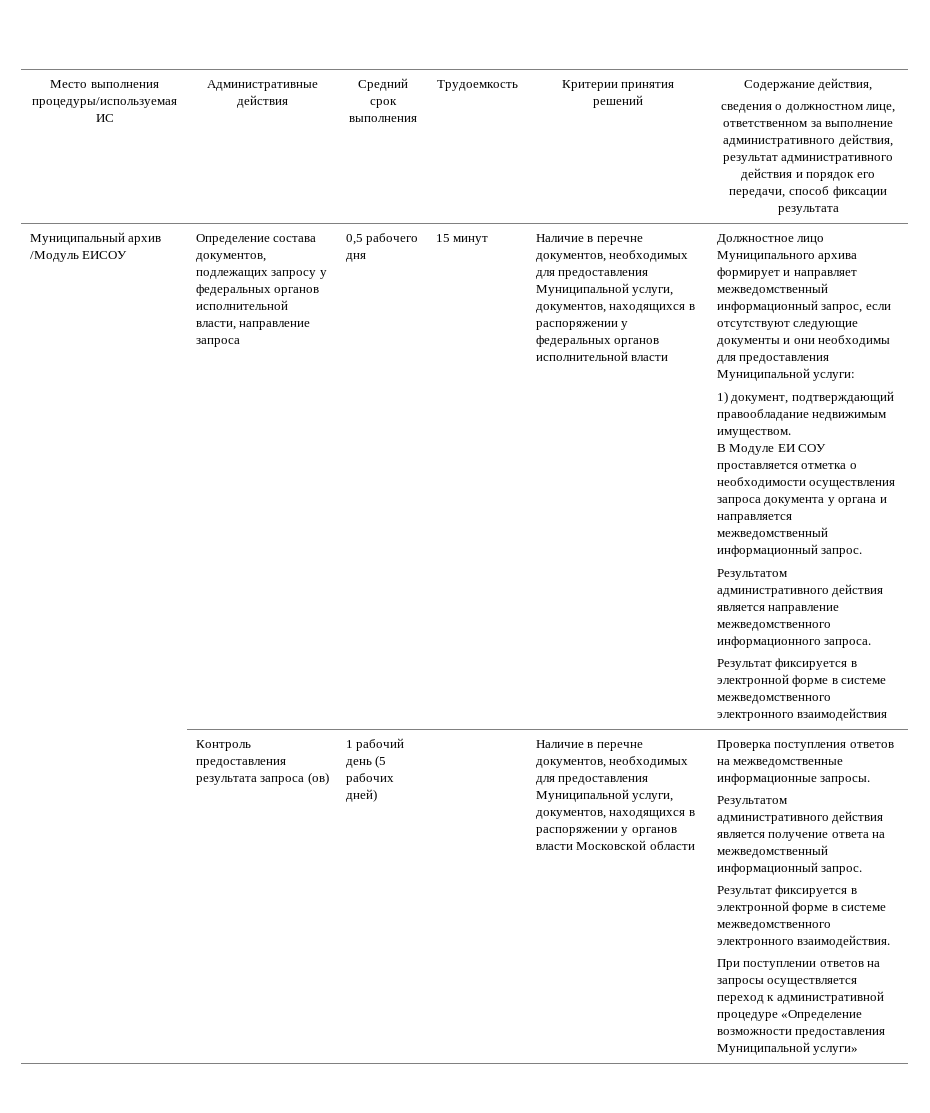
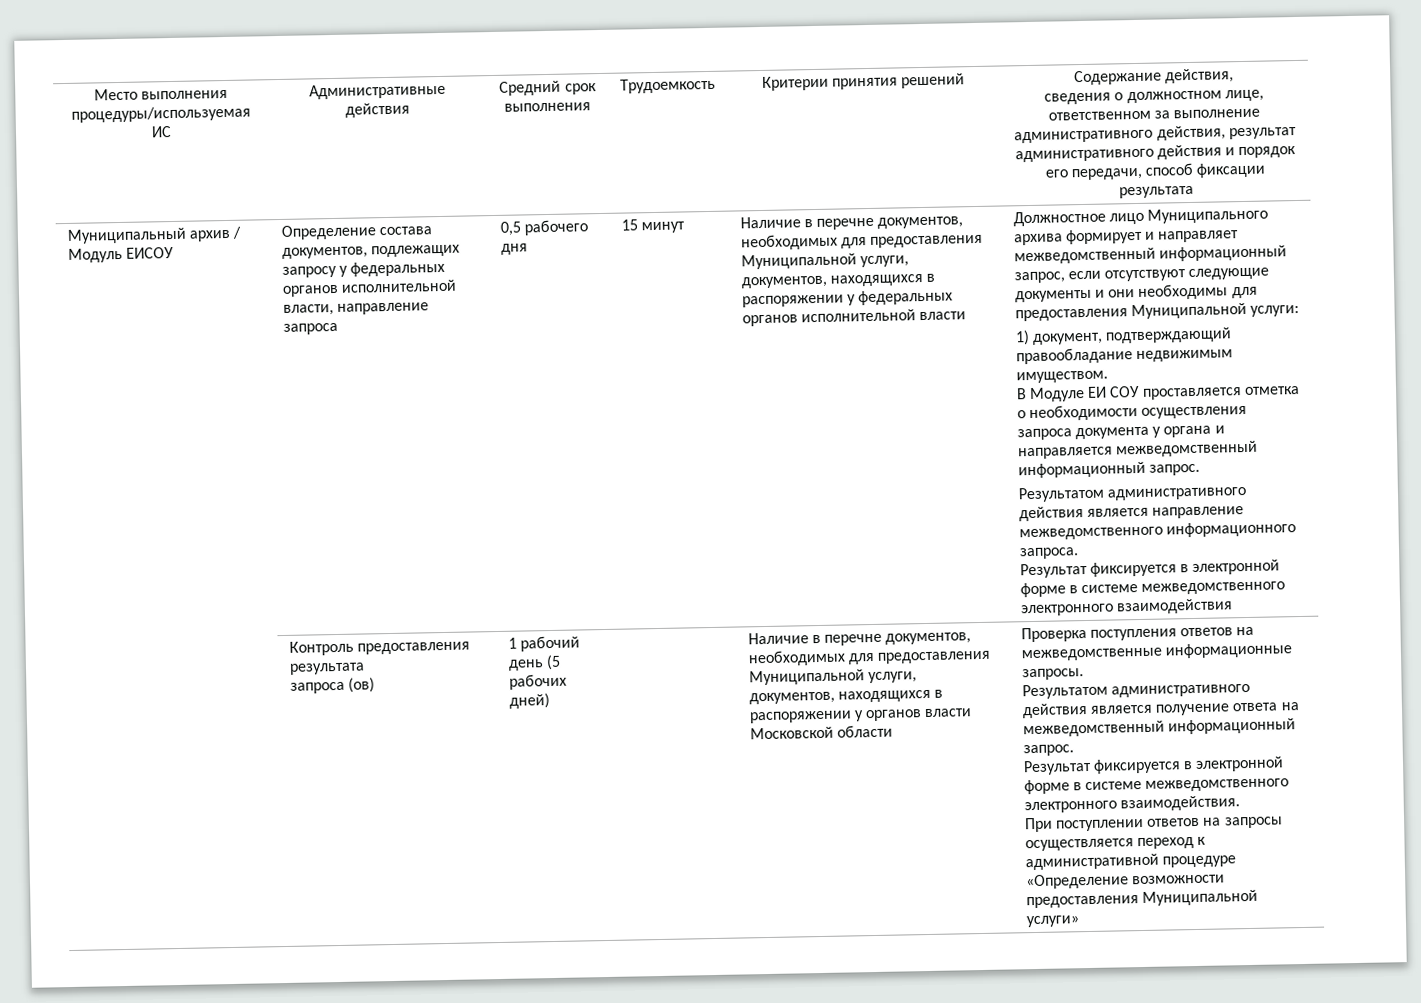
- Муниципальный архив /Модуль ЕИСОУ
+ Муниципальный архив / Модуль ЕИСОУ
- Контроль предоставления результата запроса (ов)
+ Контроль предоставления результата
+ запроса (ов)

